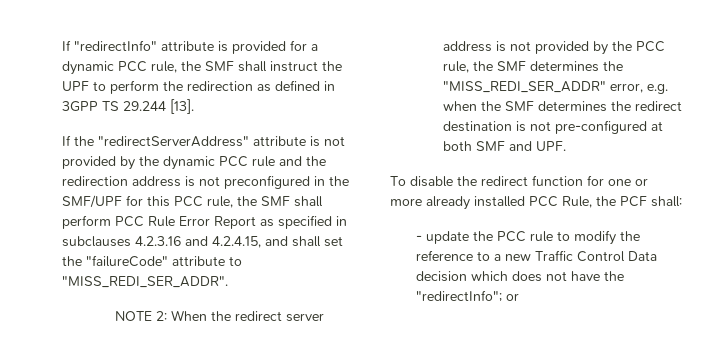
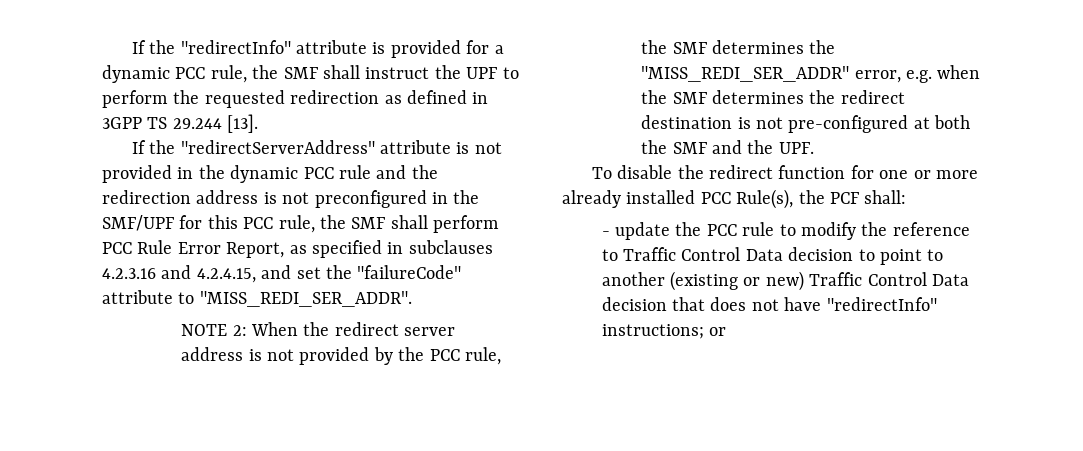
- If "redirectInfo" attribute is provided for a dynamic PCC rule, the SMF shall instruct the UPF to perform the redirection as defined in 3GPP TS 29.244 [13].
+ If the "redirectInfo" attribute is provided for a dynamic PCC rule, the SMF shall instruct the UPF to perform the requested redirection as defined in 3GPP TS 29.244 [13].
- If the "redirectServerAddress" attribute is not provided by the dynamic PCC rule and the redirection address is not preconfigured in the SMF/UPF for this PCC rule, the SMF shall perform PCC Rule Error Report as specified in subclauses 4.2.3.16 and 4.2.4.15, and shall set the "failureCode" attribute to "MISS_REDI_SER_ADDR".
+ If the "redirectServerAddress" attribute is not provided in the dynamic PCC rule and the redirection address is not preconfigured in the SMF/UPF for this PCC rule, the SMF shall perform PCC Rule Error Report, as specified in subclauses 4.2.3.16 and 4.2.4.15, and set the "failureCode" attribute to "MISS_REDI_SER_ADDR".
- NOTE 2: When the redirect server address is not provided by the PCC rule, the SMF determines the "MISS_REDI_SER_ADDR" error, e.g. when the SMF determines the redirect destination is not pre-configured at both SMF and UPF.
+ NOTE 2: When the redirect server address is not provided by the PCC rule, the SMF determines the "MISS_REDI_SER_ADDR" error, e.g. when the SMF determines the redirect destination is not pre-configured at both the SMF and the UPF.
- To disable the redirect function for one or more already installed PCC Rule, the PCF shall:
+ To disable the redirect function for one or more already installed PCC Rule(s), the PCF shall:
- - update the PCC rule to modify the reference to a new Traffic Control Data decision which does not have the "redirectInfo"; or
+ - update the PCC rule to modify the reference to Traffic Control Data decision to point to another (existing or new) Traffic Control Data decision that does not have "redirectInfo" instructions; or

